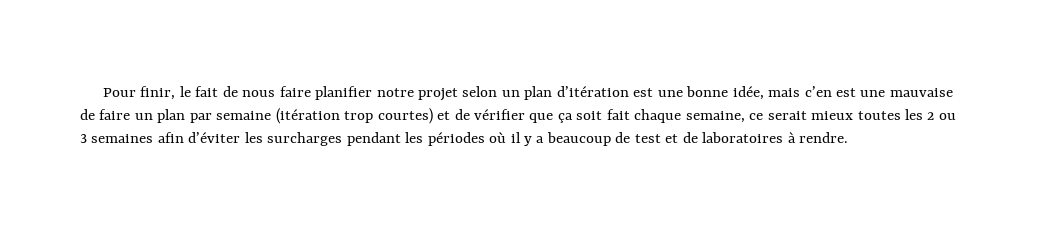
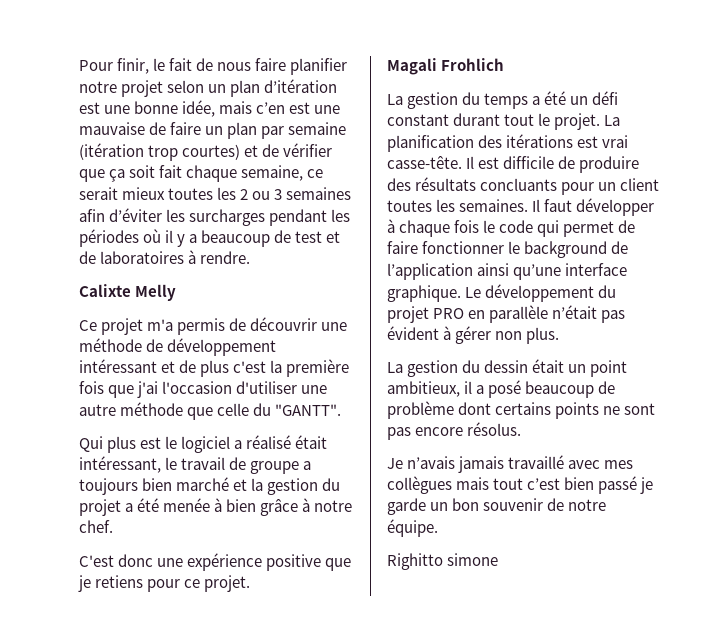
+ Calixte Melly
+ Ce projet m'a permis de découvrir une méthode de développement intéressant et de plus c'est la première fois que j'ai l'occasion d'utiliser une autre méthode que celle du "GANTT".
+ Qui plus est le logiciel a réalisé était intéressant, le travail de groupe a toujours bien marché et la gestion du projet a été menée à bien grâce à notre chef.
+ C'est donc une expérience positive que je retiens pour ce projet.
+ Magali Frohlich
+ La gestion du temps a été un défi constant durant tout le projet. La planification des itérations est vrai casse-tête. Il est difficile de produire des résultats concluants pour un client toutes les semaines. Il faut développer à chaque fois le code qui permet de faire fonctionner le background de l’application ainsi qu’une interface graphique. Le développement du projet PRO en parallèle n’était pas évident à gérer non plus.
+ La gestion du dessin était un point ambitieux, il a posé beaucoup de problème dont certains points ne sont pas encore résolus.
+ Je n’avais jamais travaillé avec mes collègues mais tout c’est bien passé je garde un bon souvenir de notre équipe.
+ Righitto simone

